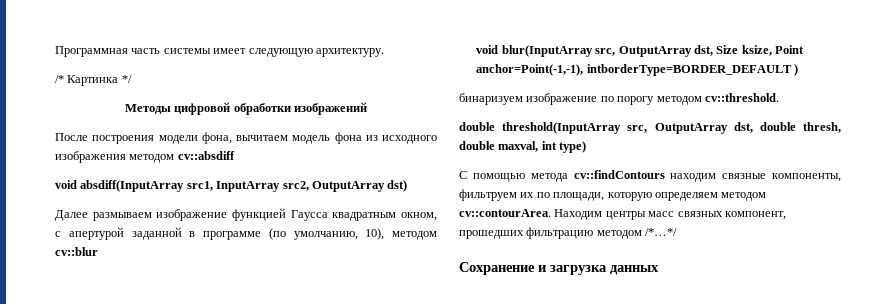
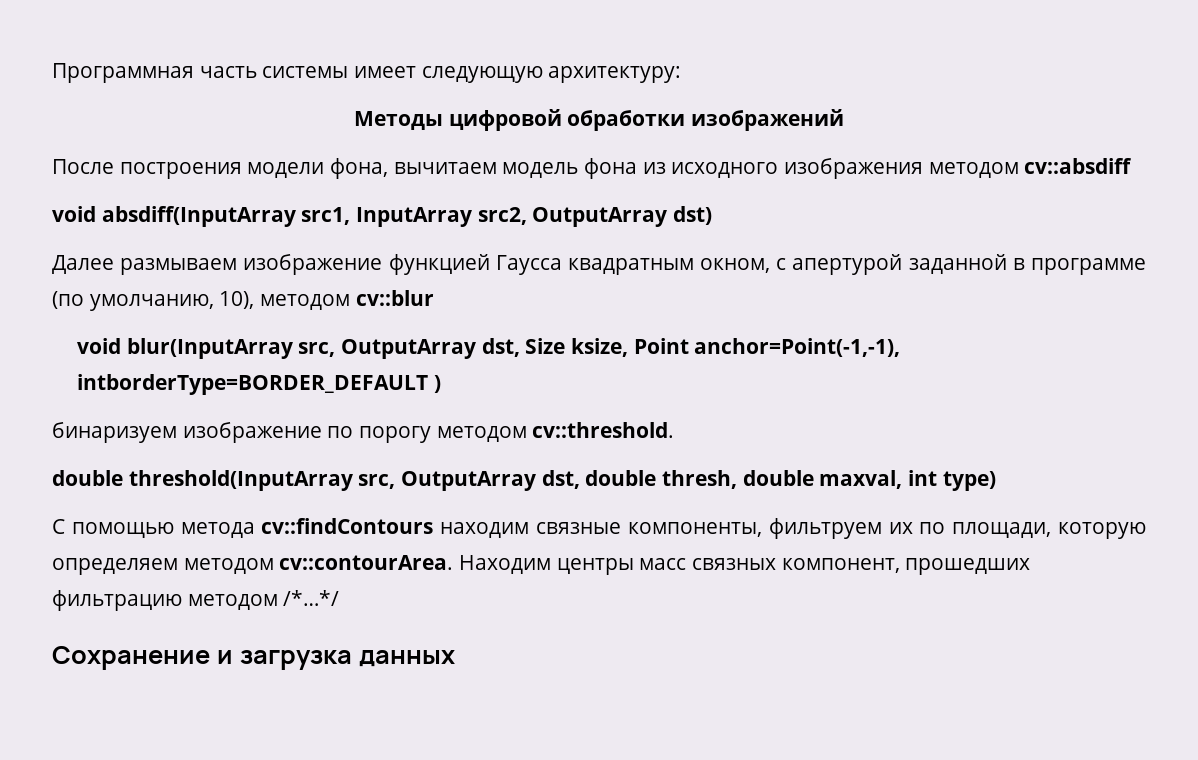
- Программная часть системы имеет следующую архитектуру.
- /* Картинка */
+ Программная часть системы имеет следующую архитектуру:

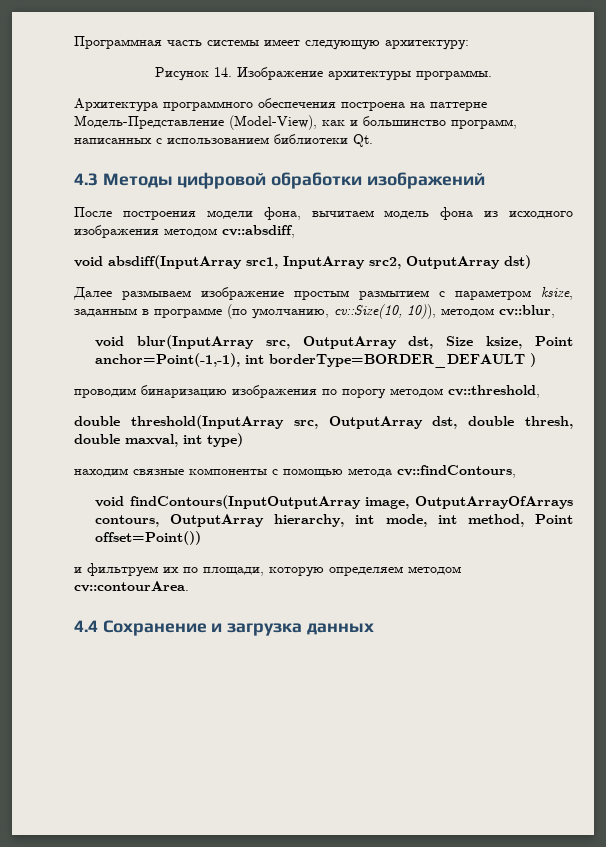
- Методы цифровой обработки изображений
+ Рисунок 14. Изображение архитектуры программы.
+ Архитектура программного обеспечения построена на паттерне Модель-Представление (Model-View), как и большинство программ, написанных с использованием библиотеки Qt.
+ 4.3 Методы цифровой обработки изображений
- После построения модели фона, вычитаем модель фона из исходного изображения методом cv::absdiff
+ После построения модели фона, вычитаем модель фона из исходного изображения методом cv::absdiff,
- Далее размываем изображение функцией Гаусса квадратным окном, с апертурой заданной в программе (по умолчанию, 10), методом cv::blur
+ Далее размываем изображение простым размытием с параметром ksize, заданным в программе (по умолчанию, cv::Size(10, 10)), методом cv::blur,
- void blur(InputArray src, OutputArray dst, Size ksize, Point anchor=Point(-1,-1), intborderType=BORDER_DEFAULT )
+ void blur(InputArray src, OutputArray dst, Size ksize, Point anchor=Point(-1,-1), int borderType=BORDER_DEFAULT )
- бинаризуем изображение по порогу методом cv::threshold.
+ проводим бинаризацию изображения по порогу методом cv::threshold,
- С помощью метода cv::findContours находим связные компоненты, фильтруем их по площади, которую определяем методом cv::contourArea. Находим центры масс связных компонент, прошедших фильтрацию методом /*…*/
- Сохранение и загрузка данных
+ находим связные компоненты с помощью метода cv::findContours,
+ void findContours(InputOutputArray image, OutputArrayOfArrays contours, OutputArray hierarchy, int mode, int method, Point offset=Point())
+ и фильтруем их по площади, которую определяем методом cv::contourArea.
+ 4.4 Сохранение и загрузка данных

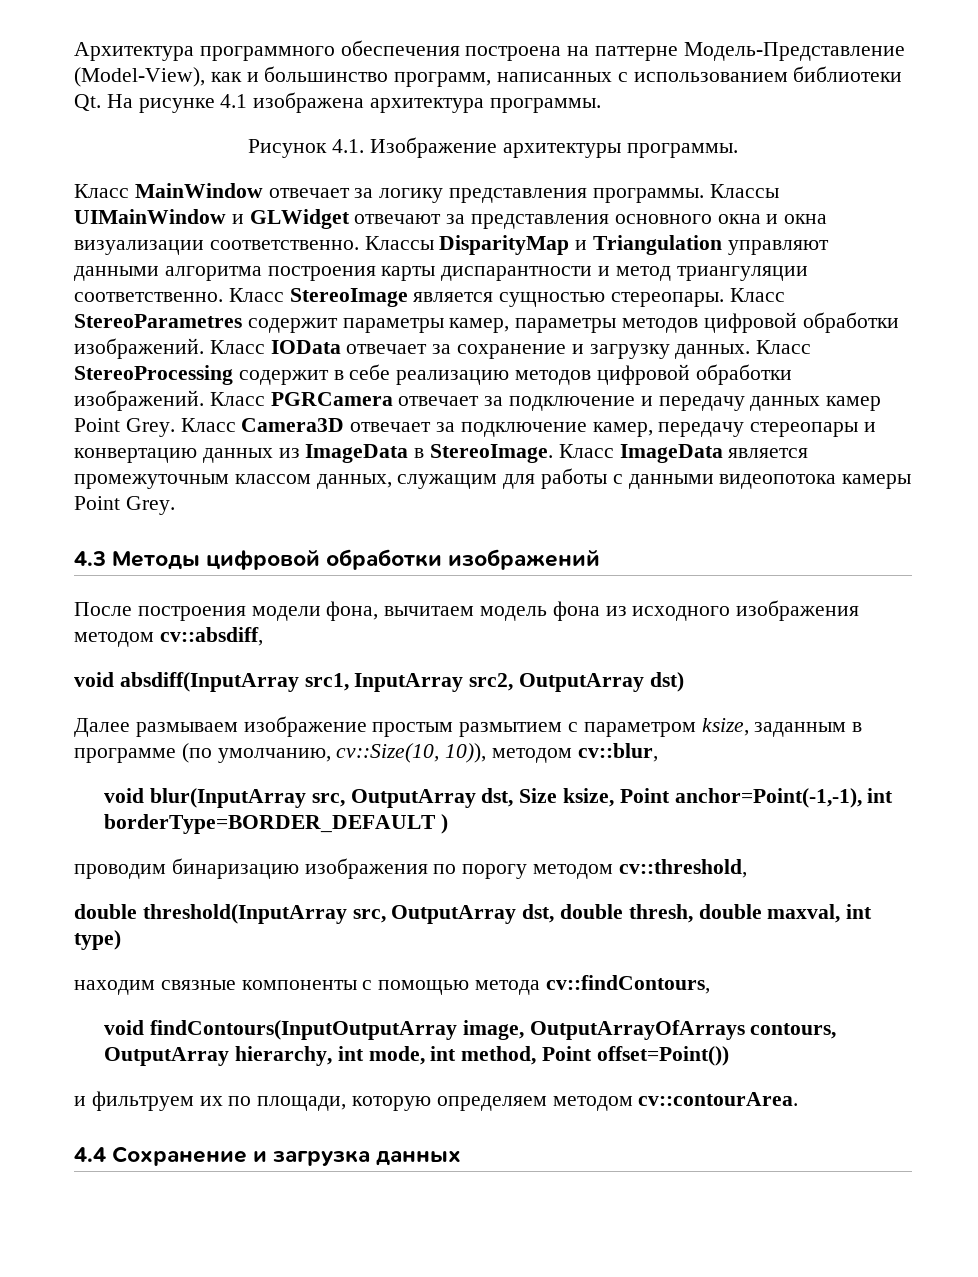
- Программная часть системы имеет следующую архитектуру:
- Рисунок 14. Изображение архитектуры программы.
- Архитектура программного обеспечения построена на паттерне Модель-Представление (Model-View), как и большинство программ, написанных с использованием библиотеки Qt.
+ Архитектура программного обеспечения построена на паттерне Модель-Представление (Model-View), как и большинство программ, написанных с использованием библиотеки Qt. На рисунке 4.1 изображена архитектура программы.
+ Рисунок 4.1. Изображение архитектуры программы.
+ Класс MainWindow отвечает за логику представления программы. Классы UIMainWindow и GLWidget отвечают за представления основного окна и окна визуализации соответственно. Классы DisparityMap и Triangulation управляют данными алгоритма построения карты диспарантности и метод триангуляции соответственно. Класс StereoImage является сущностью стереопары. Класс StereoParametres содержит параметры камер, параметры методов цифровой обработки изображений. Класс IOData отвечает за сохранение и загрузку данных. Класс StereoProcessing содержит в себе реализацию методов цифровой обработки изображений. Класс PGRCamera отвечает за подключение и передачу данных камер Point Grey. Класс Camera3D отвечает за подключение камер, передачу стереопары и конвертацию данных из ImageData в StereoImage. Класс ImageData является промежуточным классом данных, служащим для работы с данными видеопотока камеры Point Grey.

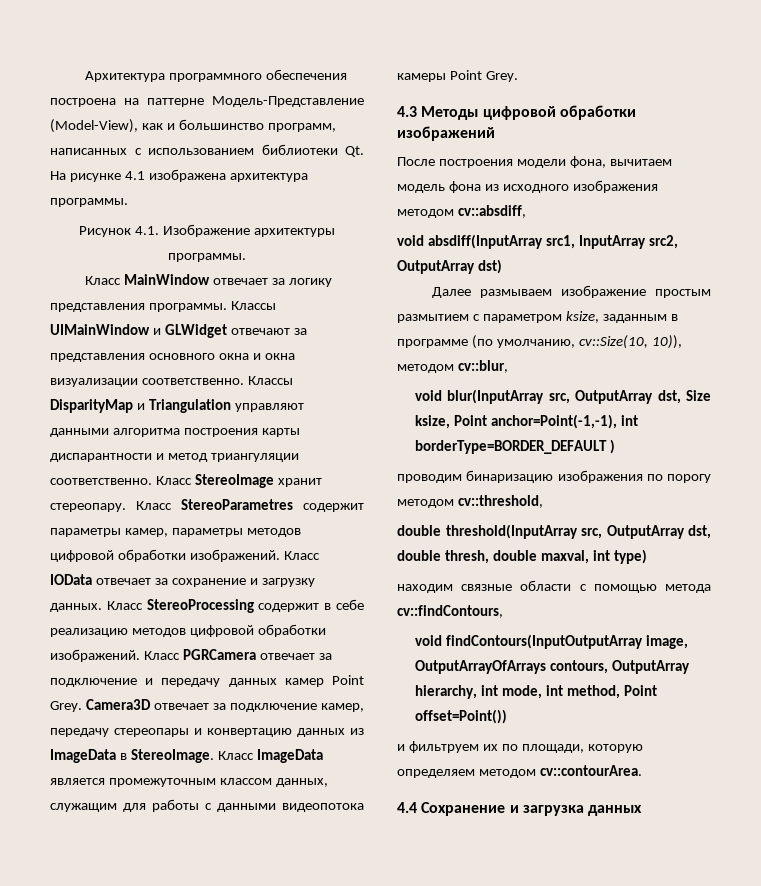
- Класс StereoImage является сущностью стереопары.
+ Класс StereoImage хранит стереопару.
- Класс Camera3D отвечает за подключение камер, передачу стереопары и конвертацию данных из ImageData в StereoImage.
+ Camera3D отвечает за подключение камер, передачу стереопары и конвертацию данных из ImageData в StereoImage.
- находим связные компоненты с помощью метода cv::findContours,
+ находим связные области с помощью метода cv::findContours,

